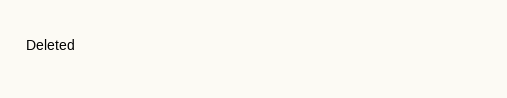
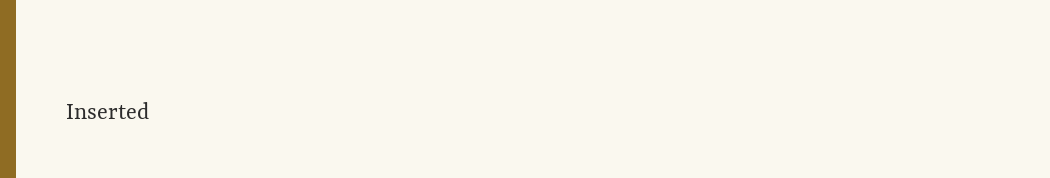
- Deleted
+ Inserted

